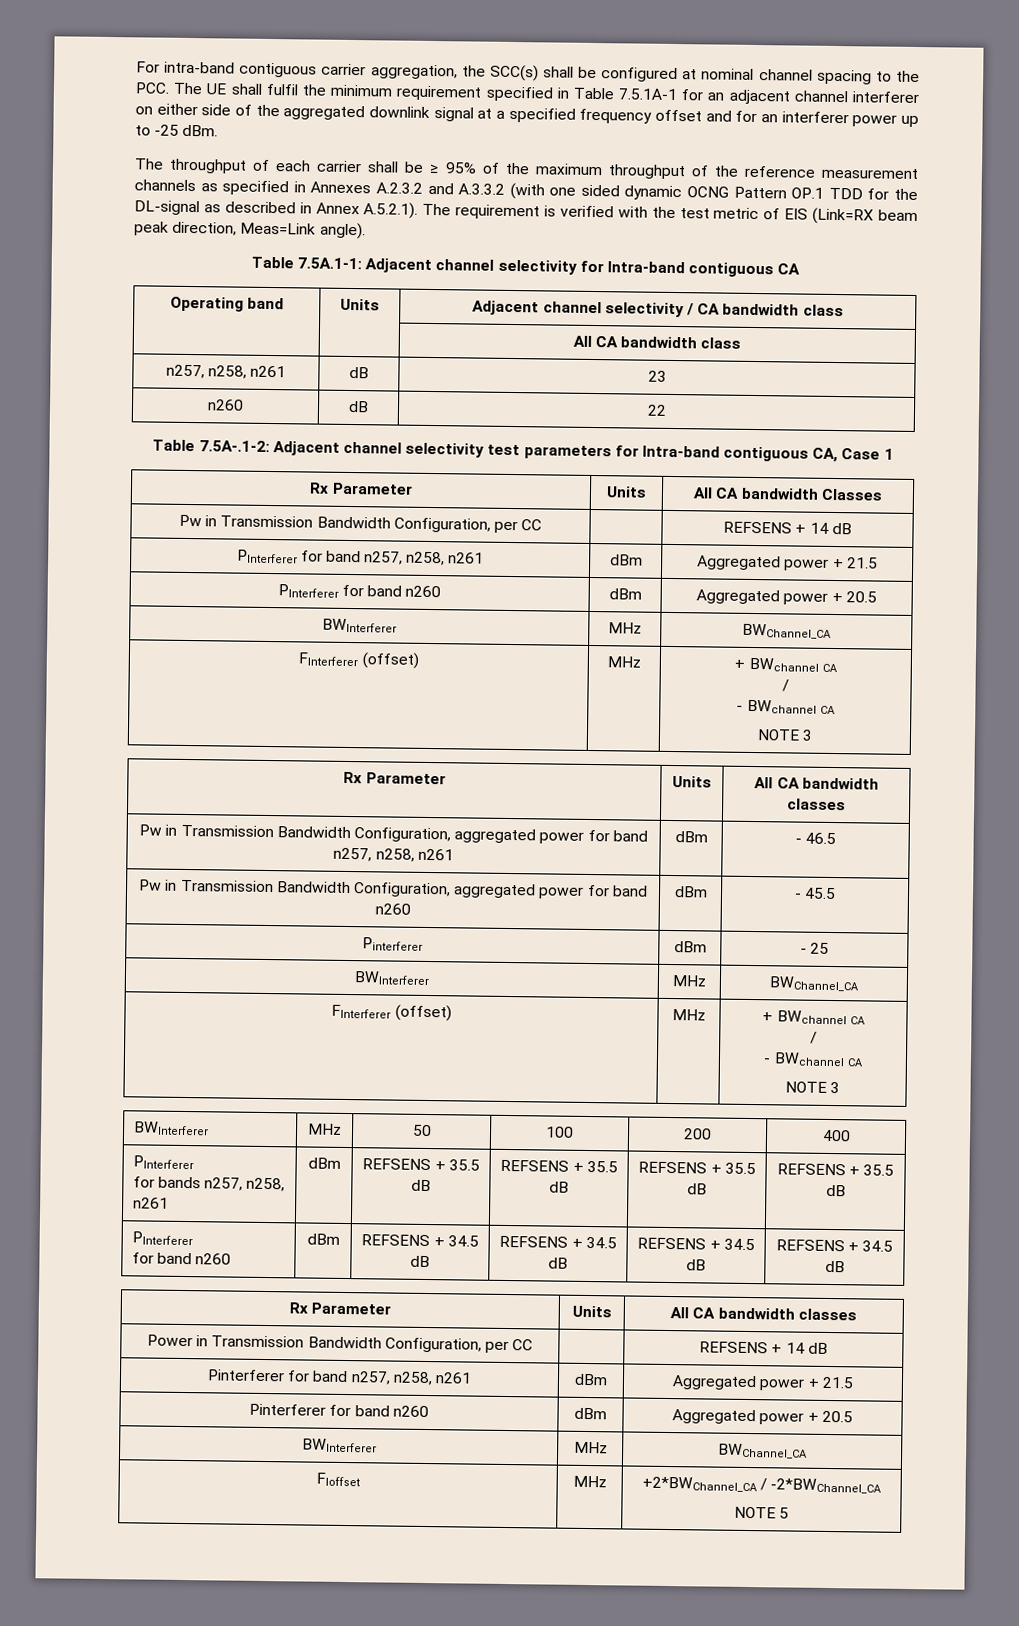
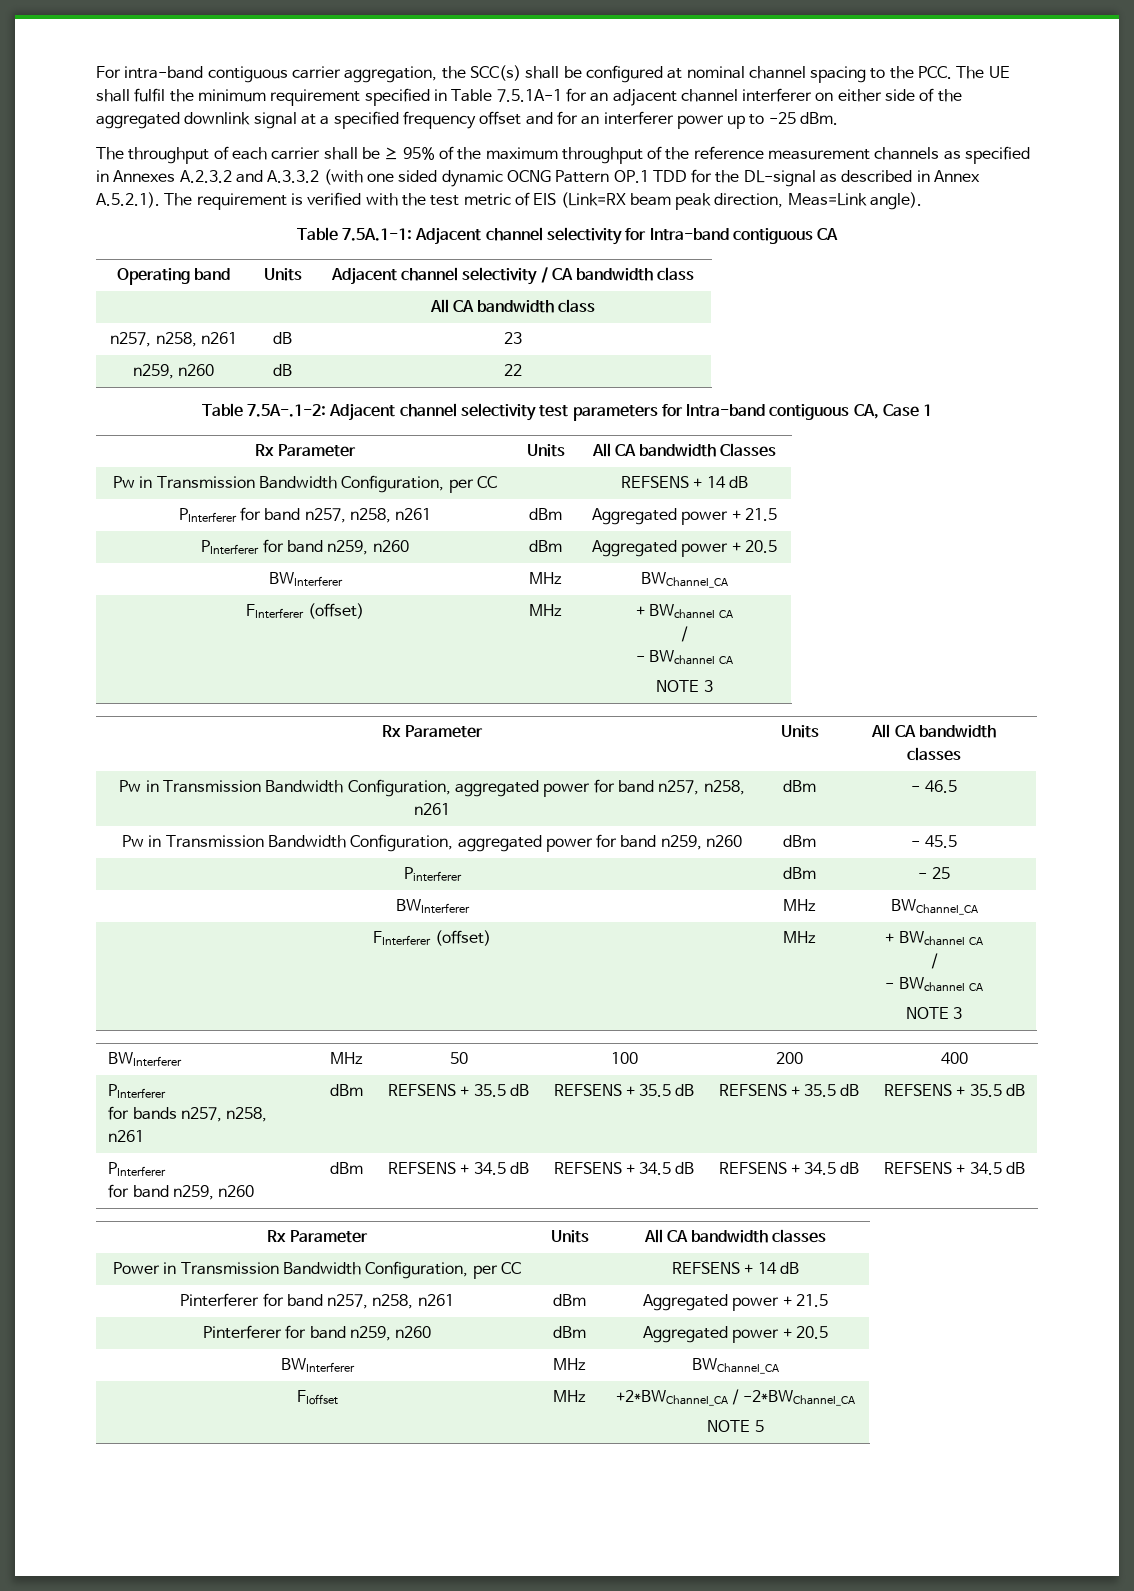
- n260 | dB | 22
+ n259, n260 | dB | 22
- PInterferer for band n260 | dBm | Aggregated power + 20.5
+ PInterferer for band n259, n260 | dBm | Aggregated power + 20.5
- Pw in Transmission Bandwidth Configuration, aggregated power for band n260 | dBm | - 45.5
+ Pw in Transmission Bandwidth Configuration, aggregated power for band n259, n260 | dBm | - 45.5
  BWInterferer | MHz | 50 | 100 | 200 | 400
  PInterferer
  for bands n257, n258, n261 | dBm | REFSENS + 35.5 dB | REFSENS + 35.5 dB | REFSENS + 35.5 dB | REFSENS + 35.5 dB
  PInterferer
- for band n260 | dBm | REFSENS + 34.5 dB | REFSENS + 34.5 dB | REFSENS + 34.5 dB | REFSENS + 34.5 dB
+ for band n259, n260 | dBm | REFSENS + 34.5 dB | REFSENS + 34.5 dB | REFSENS + 34.5 dB | REFSENS + 34.5 dB
- Pinterferer for band n260 | dBm | Aggregated power + 20.5
+ Pinterferer for band n259, n260 | dBm | Aggregated power + 20.5

